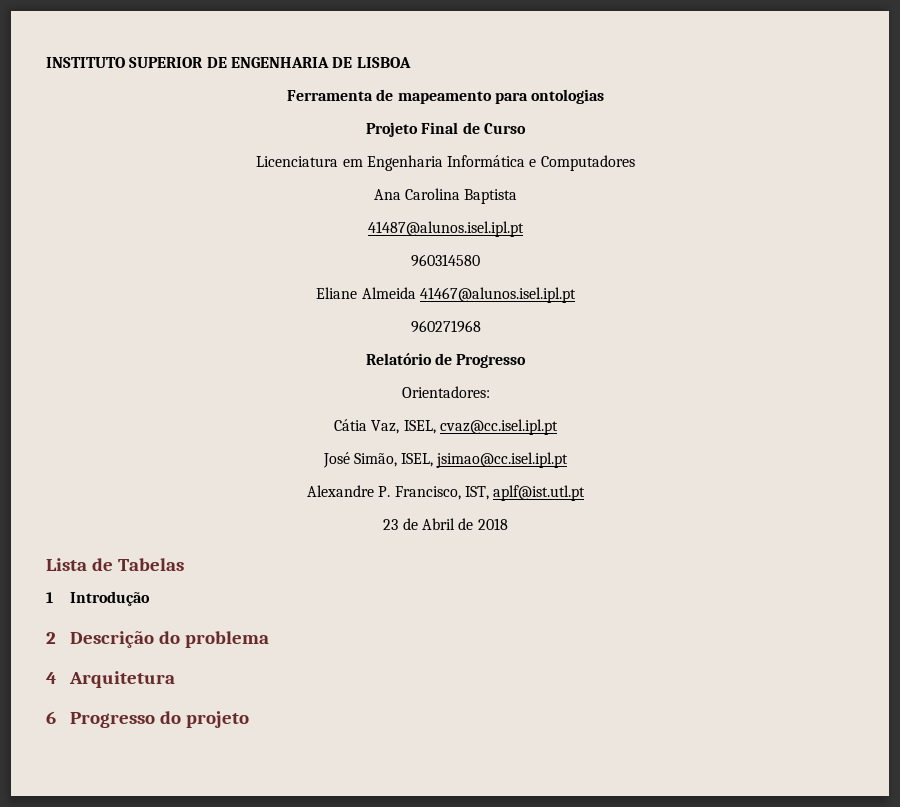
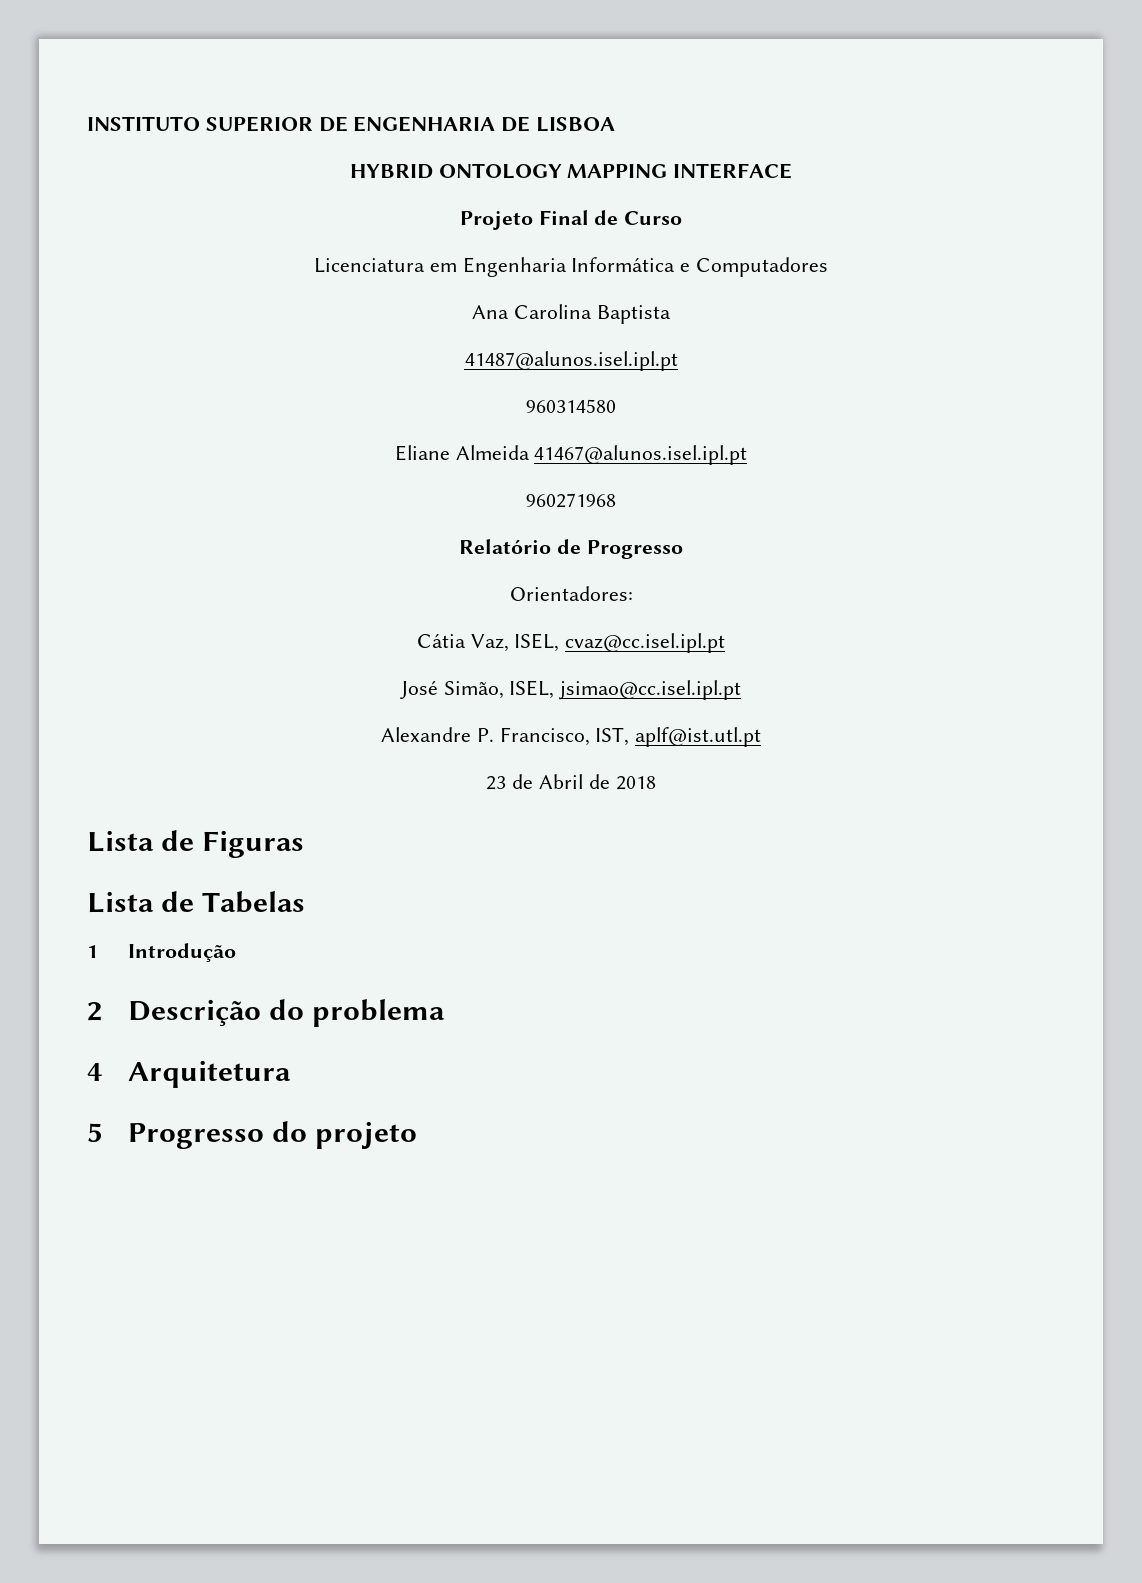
- Ferramenta de mapeamento para ontologias
+ HYBRID ONTOLOGY MAPPING INTERFACE
+ Lista de Figuras
- 6 Progresso do projeto
+ 5 Progresso do projeto

